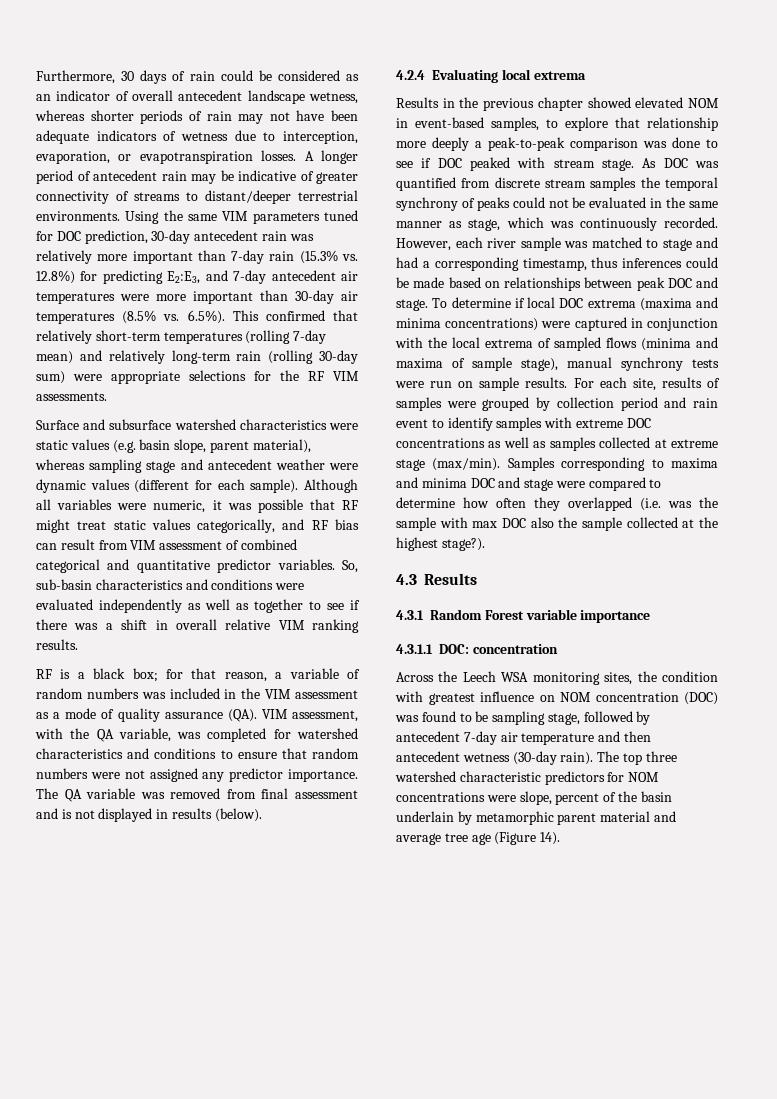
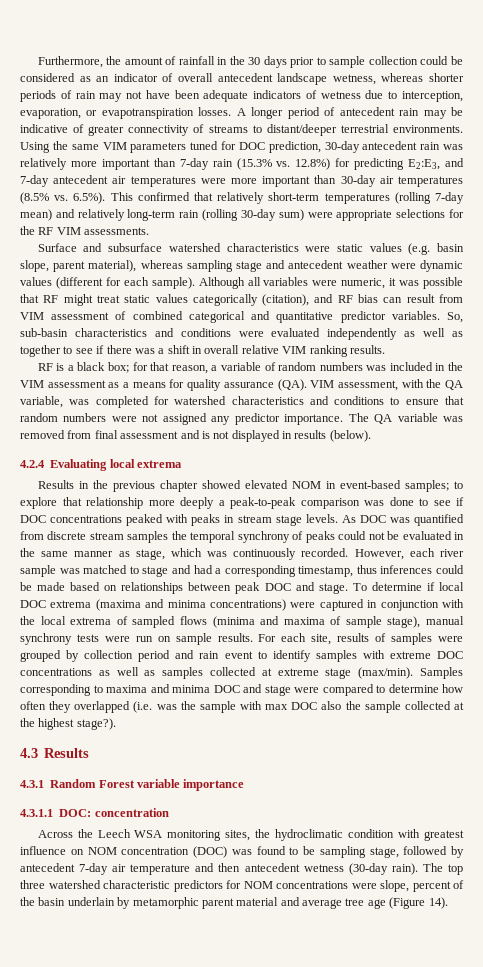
- Furthermore, 30 days of rain could be considered as an indicator of overall antecedent landscape wetness, whereas shorter periods of rain may not have been adequate indicators of wetness due to interception, evaporation, or evapotranspiration losses.
+ Furthermore, the amount of rainfall in the 30 days prior to sample collection could be considered as an indicator of overall antecedent landscape wetness, whereas shorter periods of rain may not have been adequate indicators of wetness due to interception, evaporation, or evapotranspiration losses.
- Although all variables were numeric, it was possible that RF might treat static values categorically, and RF bias can result from VIM assessment of combined categorical and quantitative predictor variables.
+ Although all variables were numeric, it was possible that RF might treat static values categorically (citation), and RF bias can result from VIM assessment of combined categorical and quantitative predictor variables.
- RF is a black box; for that reason, a variable of random numbers was included in the VIM assessment as a mode of quality assurance (QA). VIM assessment, with the QA variable, was completed for watershed characteristics and conditions to ensure that random numbers were not assigned any predictor importance.
+ RF is a black box; for that reason, a variable of random numbers was included in the VIM assessment as a means for quality assurance (QA). VIM assessment, with the QA variable, was completed for watershed characteristics and conditions to ensure that random numbers were not assigned any predictor importance.
- Results in the previous chapter showed elevated NOM in event-based samples, to explore that relationship more deeply a peak-to-peak comparison was done to see if DOC peaked with stream stage.
+ Results in the previous chapter showed elevated NOM in event-based samples; to explore that relationship more deeply a peak-to-peak comparison was done to see if DOC concentrations peaked with peaks in stream stage levels.
- Across the Leech WSA monitoring sites, the condition with greatest influence on NOM concentration (DOC) was found to be sampling stage, followed by antecedent 7-day air temperature and then antecedent wetness (30-day rain).
+ Across the Leech WSA monitoring sites, the hydroclimatic condition with greatest influence on NOM concentration (DOC) was found to be sampling stage, followed by antecedent 7-day air temperature and then antecedent wetness (30-day rain).

